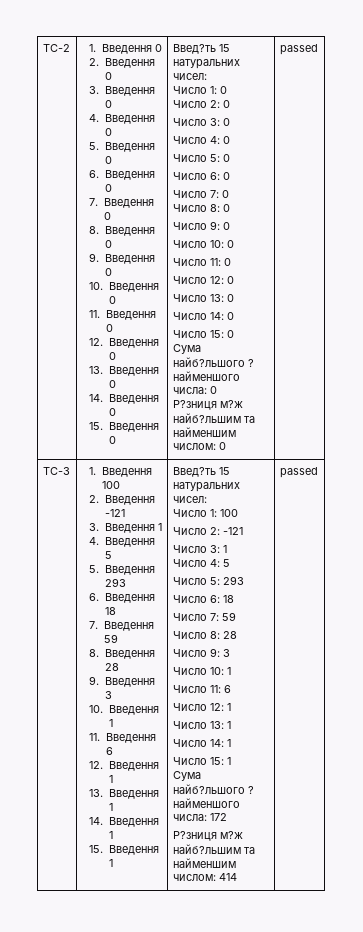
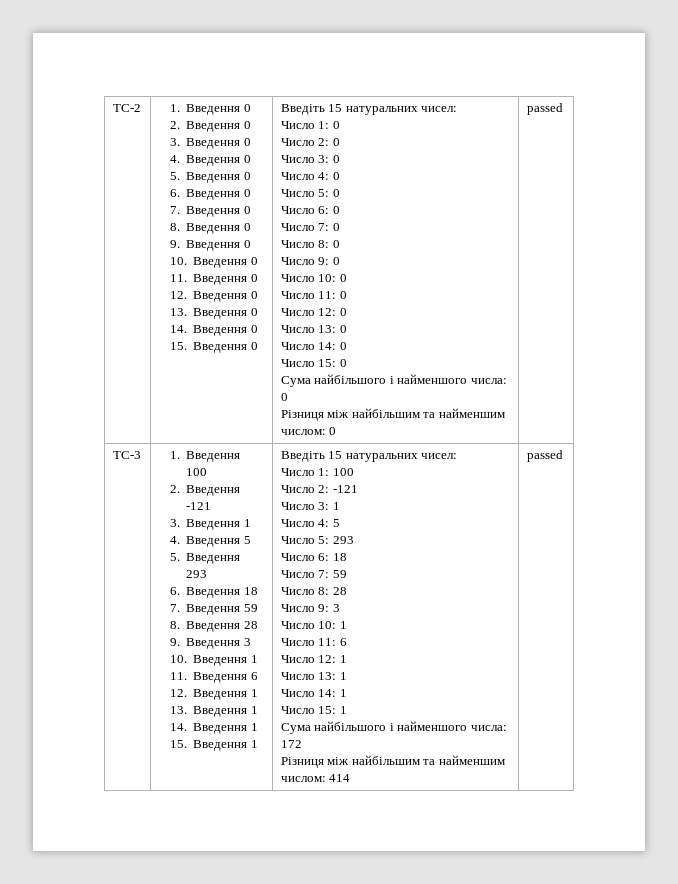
- 15. Введення 0 | Введ?ть 15 натуральних чисел:
+ 15. Введення 0 | Введіть 15 натуральних чисел:
- Сума найб?льшого ? найменшого числа: 0
+ Сума найбільшого і найменшого числа: 0
- Р?зниця м?ж найб?льшим та найменшим числом: 0
+ Різниця між найбільшим та найменшим числом: 0
- 15. Введення 1 | Введ?ть 15 натуральних чисел:
+ 15. Введення 1 | Введіть 15 натуральних чисел:
- Сума найб?льшого ? найменшого числа: 172
+ Сума найбільшого і найменшого числа: 172
- Р?зниця м?ж найб?льшим та найменшим числом: 414
+ Різниця між найбільшим та найменшим числом: 414

